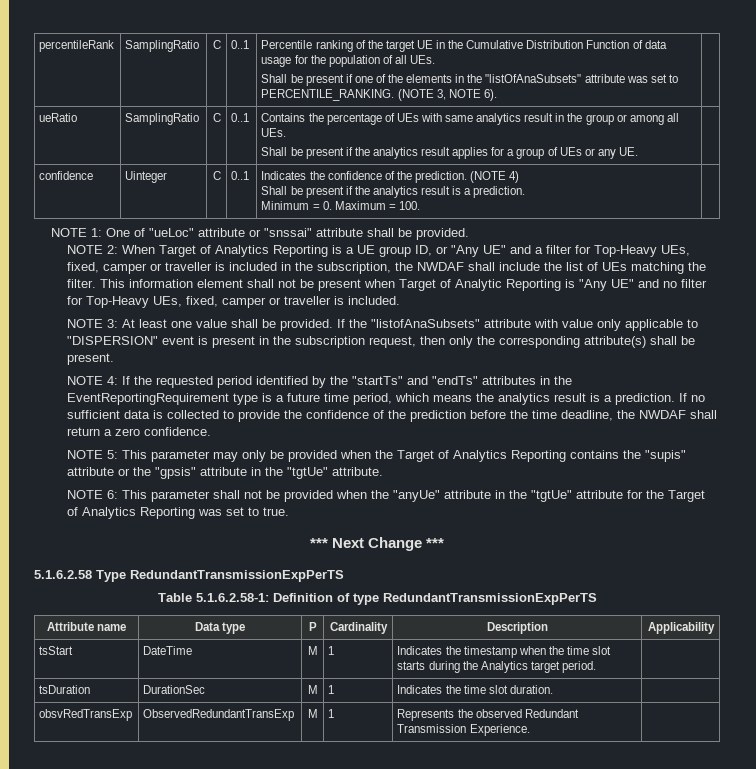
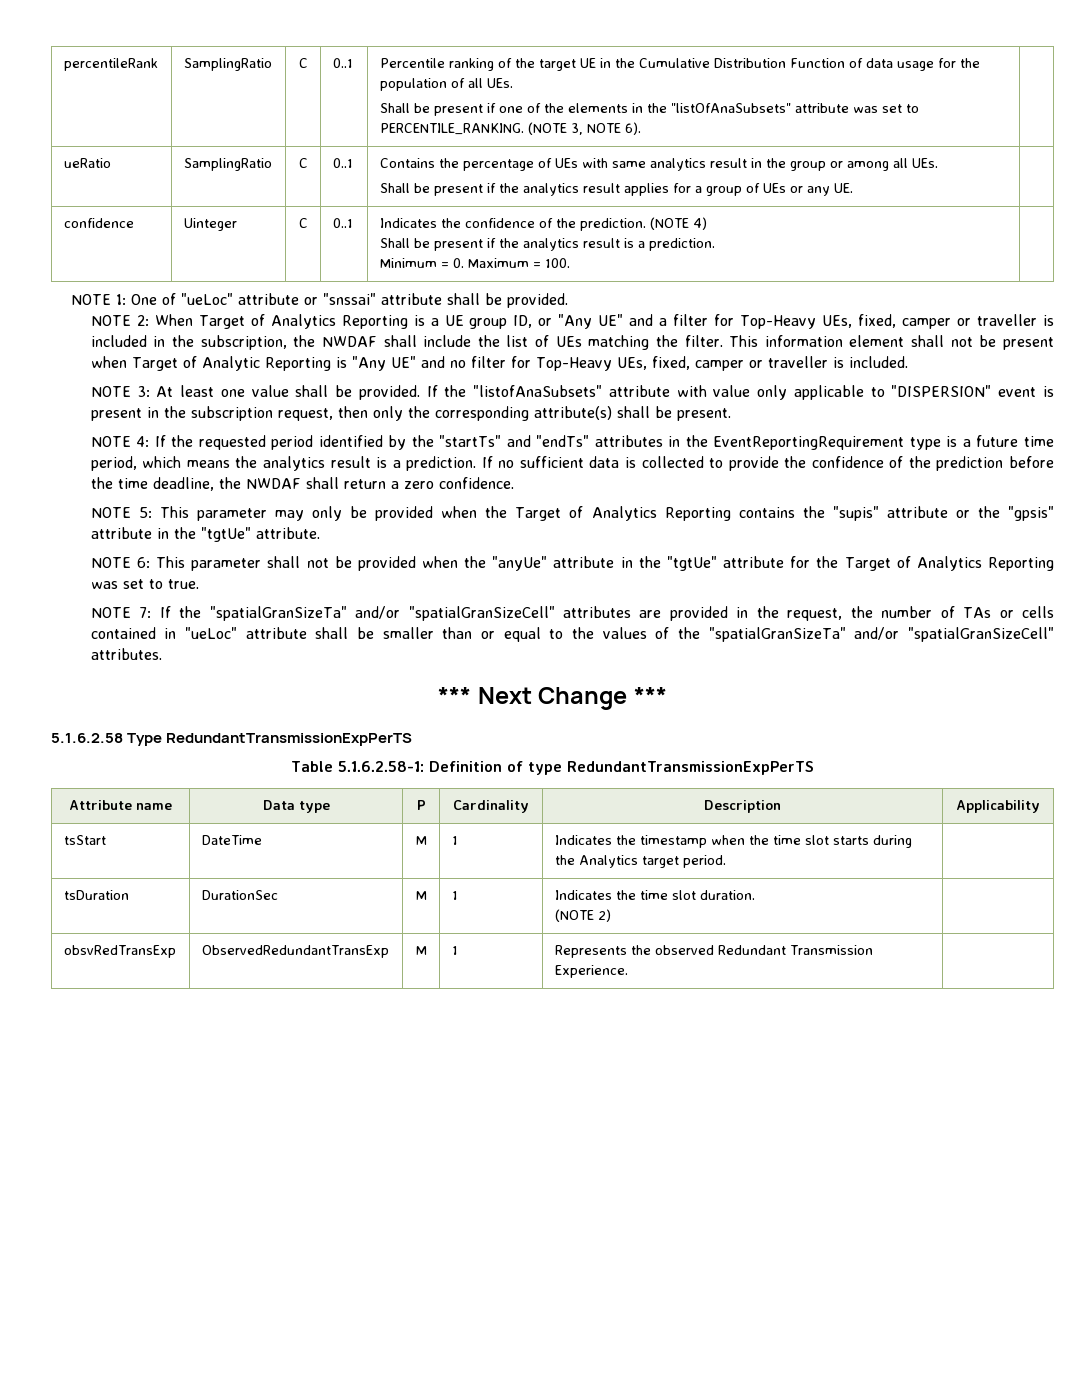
+ NOTE 7: If the "spatialGranSizeTa" and/or "spatialGranSizeCell" attributes are provided in the request, the number of TAs or cells contained in "ueLoc" attribute shall be smaller than or equal to the values of the "spatialGranSizeTa" and/or "spatialGranSizeCell" attributes.
- tsDuration | DurationSec | M | 1 | Indicates the time slot duration. |
+ tsDuration | DurationSec | M | 1 | Indicates the time slot duration.
+ (NOTE 2) |

